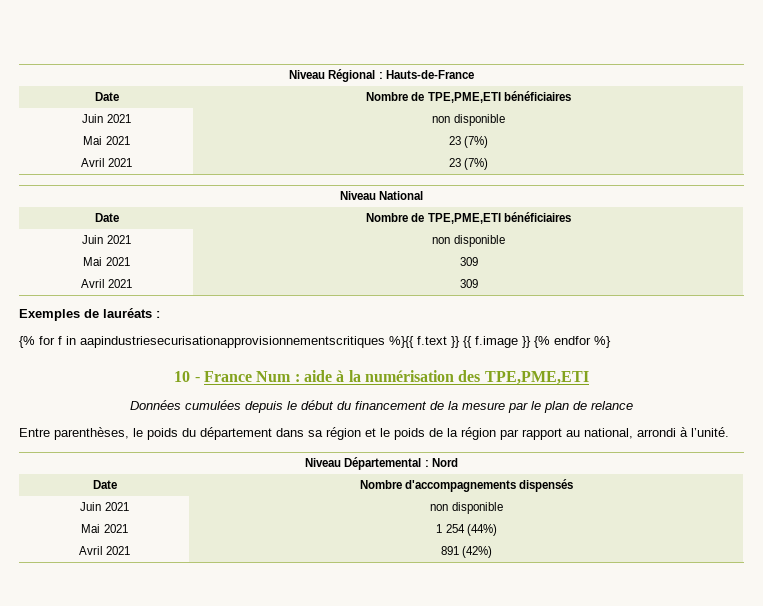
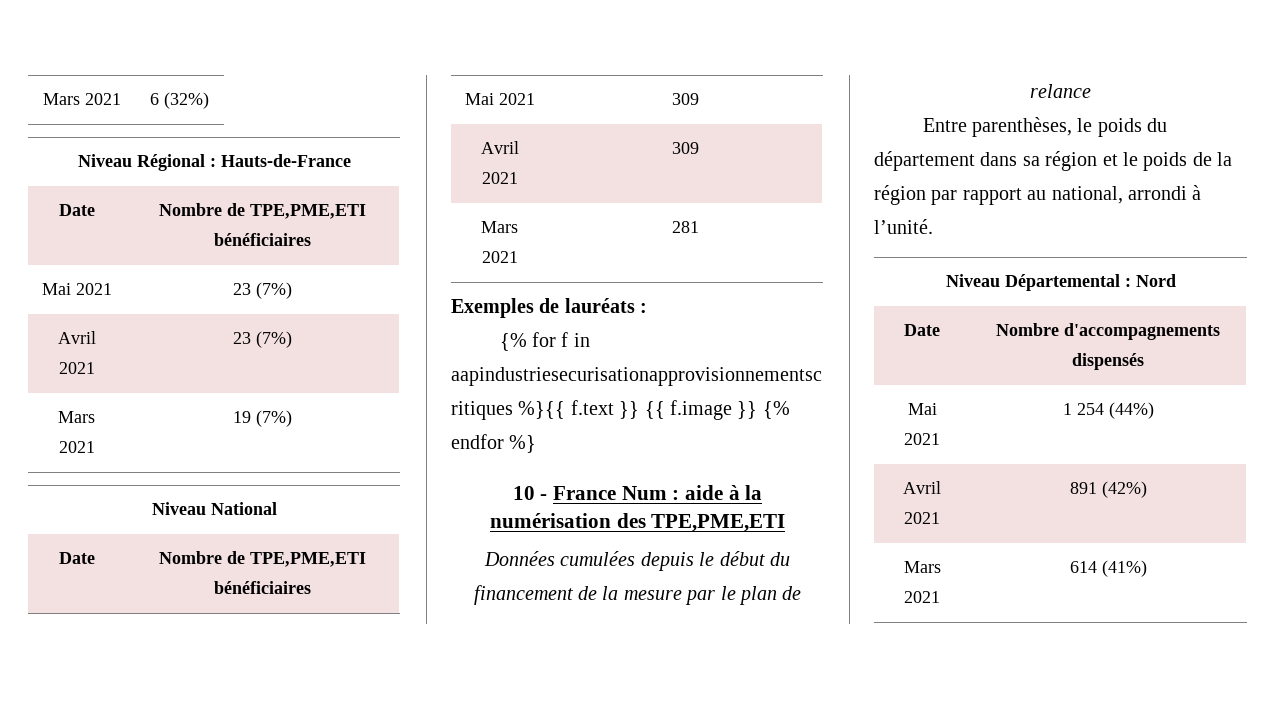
+ Mars 2021 | 6 (32%)
  Niveau Régional : Hauts-de-France
  Date | Nombre de TPE,PME,ETI bénéficiaires
- Juin 2021 | non disponible
+ Mars 2021 | 19 (7%)
  Niveau National
  Date | Nombre de TPE,PME,ETI bénéficiaires
- Juin 2021 | non disponible
+ Mars 2021 | 281
  Date | Nombre d'accompagnements dispensés
- Juin 2021 | non disponible
+ Mars 2021 | 614 (41%)

